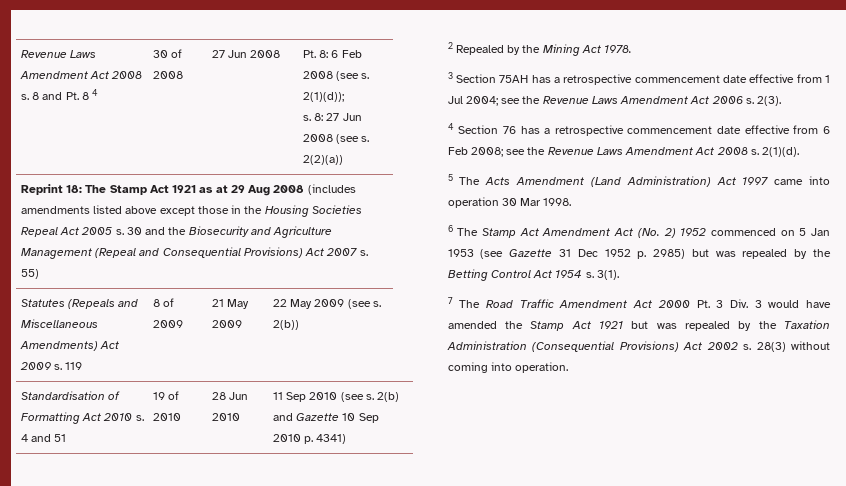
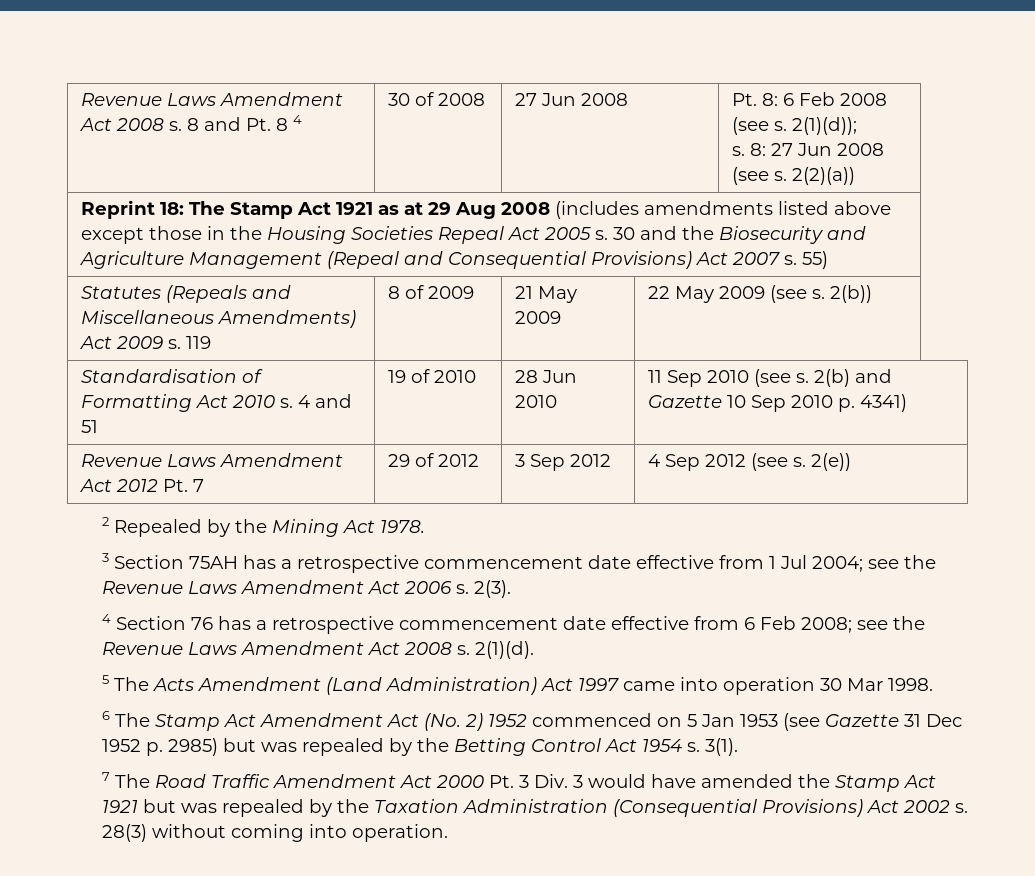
+ Revenue Laws Amendment Act 2012 Pt. 7 | 29 of 2012 | 3 Sep 2012 | 4 Sep 2012 (see s. 2(e))

